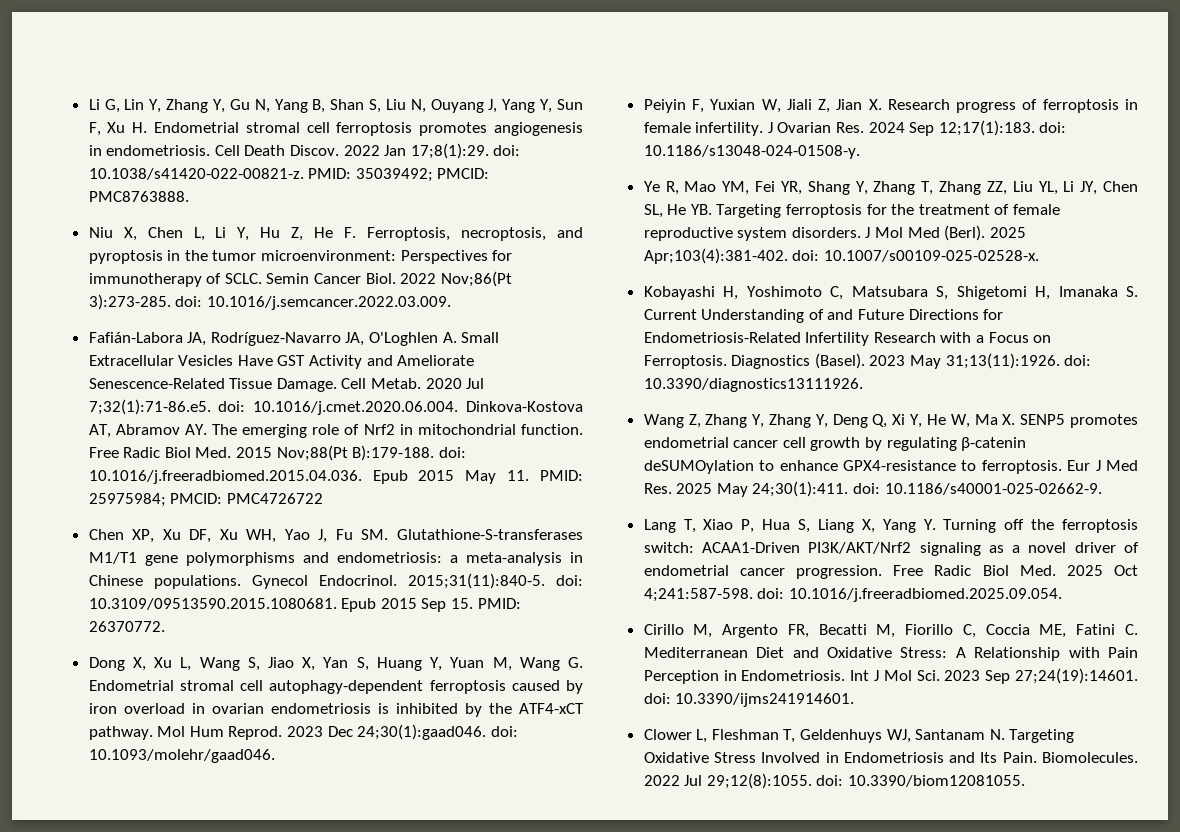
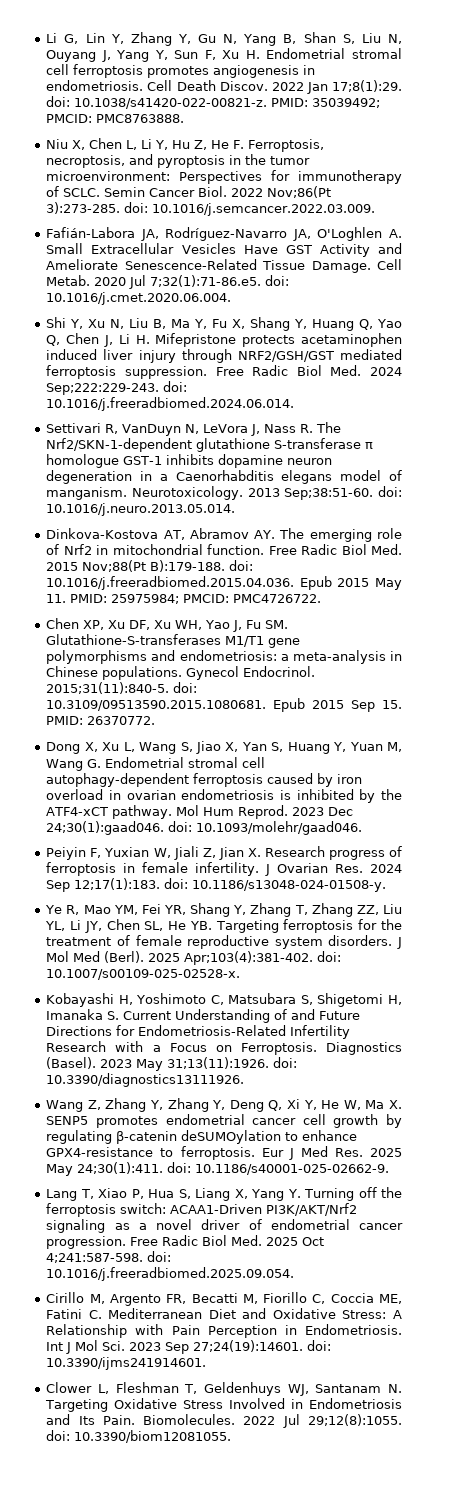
- 2020 Jul 7;32(1):71-86.e5. doi: 10.1016/j.cmet.2020.06.004. Dinkova-Kostova AT, Abramov AY. The emerging role of Nrf2 in mitochondrial function.
+ 2020 Jul 7;32(1):71-86.e5. doi: 10.1016/j.cmet.2020.06.004.
+ Shi Y, Xu N, Liu B, Ma Y, Fu X, Shang Y, Huang Q, Yao Q, Chen J, Li H. Mifepristone protects acetaminophen induced liver injury through NRF2/GSH/GST mediated ferroptosis suppression. Free Radic Biol Med. 2024 Sep;222:229-243. doi: 10.1016/j.freeradbiomed.2024.06.014.
+ Settivari R, VanDuyn N, LeVora J, Nass R. The Nrf2/SKN-1-dependent glutathione S-transferase π homologue GST-1 inhibits dopamine neuron degeneration in a Caenorhabditis elegans model of manganism. Neurotoxicology. 2013 Sep;38:51-60. doi: 10.1016/j.neuro.2013.05.014.
+ Dinkova-Kostova AT, Abramov AY. The emerging role of Nrf2 in mitochondrial function.
- Free Radic Biol Med. 2015 Nov;88(Pt B):179-188. doi: 10.1016/j.freeradbiomed.2015.04.036. Epub 2015 May 11. PMID: 25975984; PMCID: PMC4726722
+ Free Radic Biol Med. 2015 Nov;88(Pt B):179-188. doi: 10.1016/j.freeradbiomed.2015.04.036. Epub 2015 May 11. PMID: 25975984; PMCID: PMC4726722.

